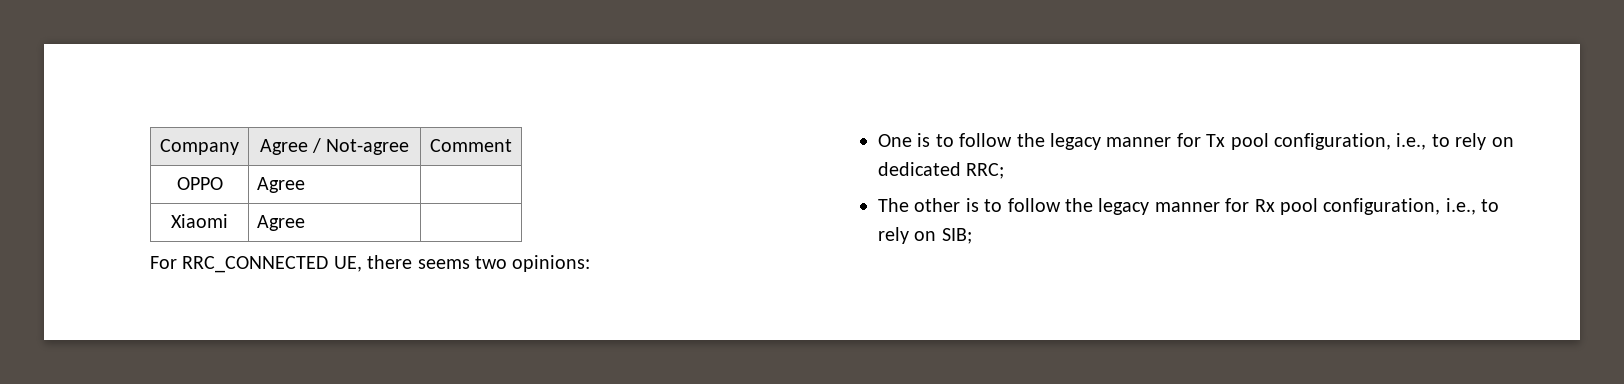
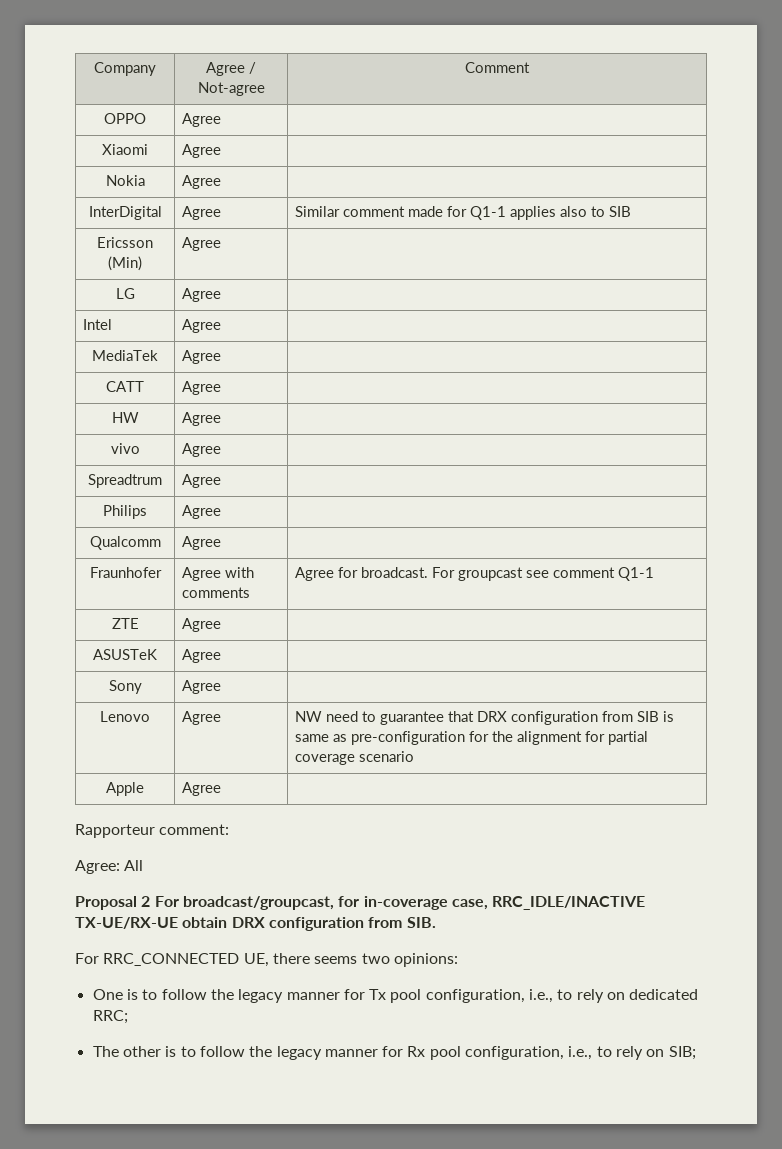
+ Nokia | Agree |
+ InterDigital | Agree | Similar comment made for Q1-1 applies also to SIB
+ Ericsson (Min) | Agree |
+ LG | Agree |
+ Intel | Agree |
+ MediaTek | Agree |
+ CATT | Agree |
+ HW | Agree |
+ vivo | Agree |
+ Spreadtrum | Agree |
+ Philips | Agree |
+ Qualcomm | Agree |
+ Fraunhofer | Agree with comments | Agree for broadcast. For groupcast see comment Q1-1
+ ZTE | Agree |
+ ASUSTeK | Agree |
+ Sony | Agree |
+ Lenovo | Agree | NW need to guarantee that DRX configuration from SIB is same as pre-configuration for the alignment for partial coverage scenario
+ Apple | Agree |
+ Rapporteur comment:
+ Agree: All
+ Proposal 2 For broadcast/groupcast, for in-coverage case, RRC_IDLE/INACTIVE TX-UE/RX-UE obtain DRX configuration from SIB.

